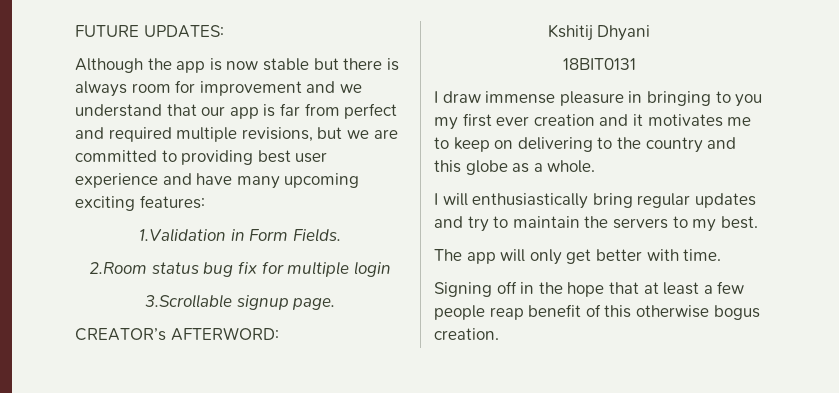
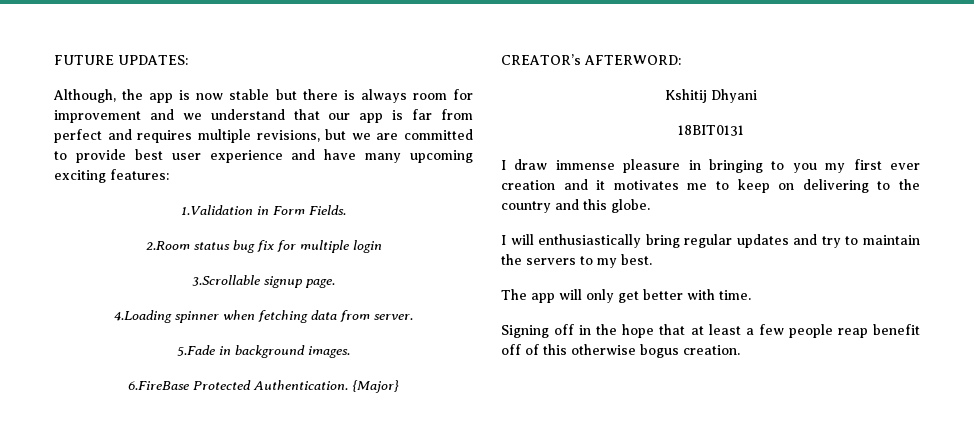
- Although the app is now stable but there is always room for improvement and we understand that our app is far from perfect and required multiple revisions, but we are committed to providing best user experience and have many upcoming exciting features:
+ Although, the app is now stable but there is always room for improvement and we understand that our app is far from perfect and requires multiple revisions, but we are committed to provide best user experience and have many upcoming exciting features:
+ 4.Loading spinner when fetching data from server.
+ 5.Fade in background images.
+ 6.FireBase Protected Authentication. {Major}
- I draw immense pleasure in bringing to you my first ever creation and it motivates me to keep on delivering to the country and this globe as a whole.
+ I draw immense pleasure in bringing to you my first ever creation and it motivates me to keep on delivering to the country and this globe.
- Signing off in the hope that at least a few people reap benefit of this otherwise bogus creation.
+ Signing off in the hope that at least a few people reap benefit off of this otherwise bogus creation.

